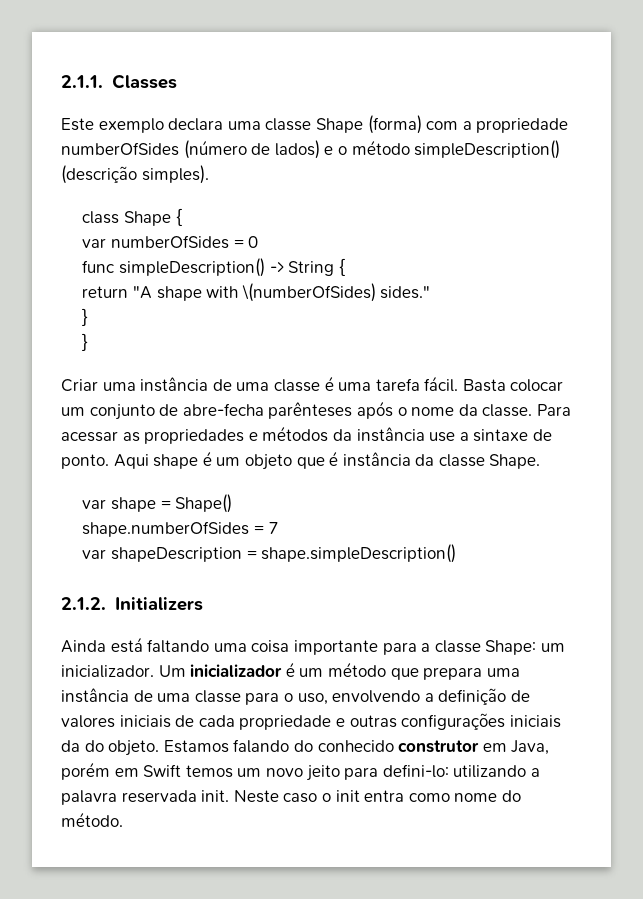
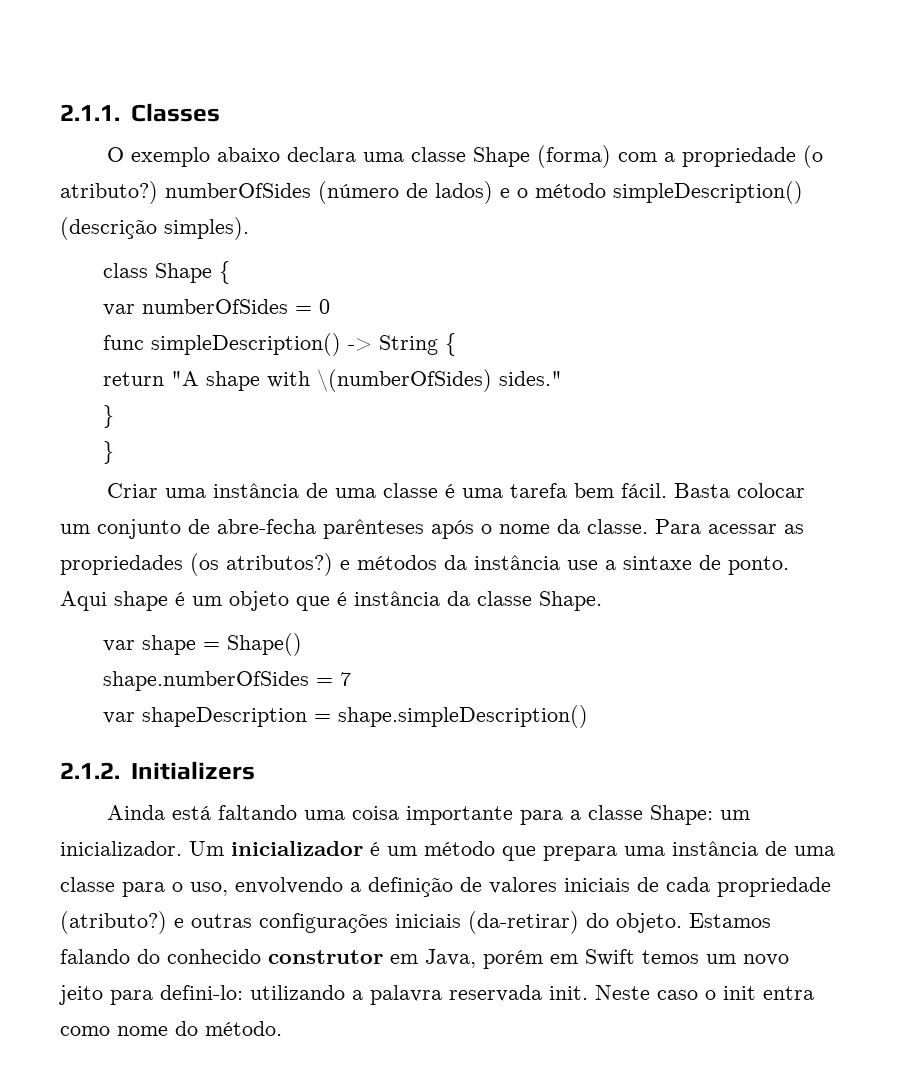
- Este exemplo declara uma classe Shape (forma) com a propriedade numberOfSides (número de lados) e o método simpleDescription() (descrição simples).
+ O exemplo abaixo declara uma classe Shape (forma) com a propriedade (o atributo?) numberOfSides (número de lados) e o método simpleDescription() (descrição simples).
- Criar uma instância de uma classe é uma tarefa fácil.
+ Criar uma instância de uma classe é uma tarefa bem fácil.
- Para acessar as propriedades e métodos da instância use a sintaxe de ponto.
+ Para acessar as propriedades (os atributos?) e métodos da instância use a sintaxe de ponto.
- Um inicializador é um método que prepara uma instância de uma classe para o uso, envolvendo a definição de valores iniciais de cada propriedade e outras configurações iniciais da do objeto.
+ Um inicializador é um método que prepara uma instância de uma classe para o uso, envolvendo a definição de valores iniciais de cada propriedade (atributo?) e outras configurações iniciais (da-retirar) do objeto.

